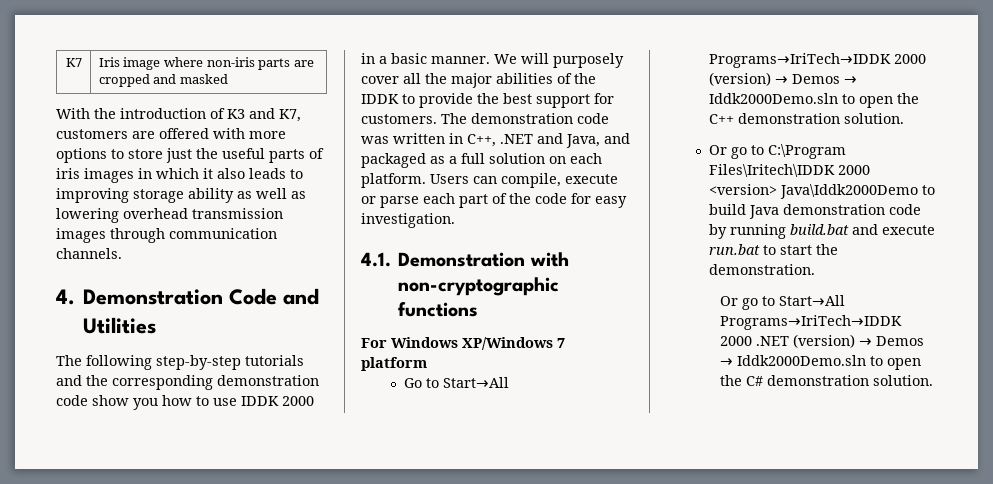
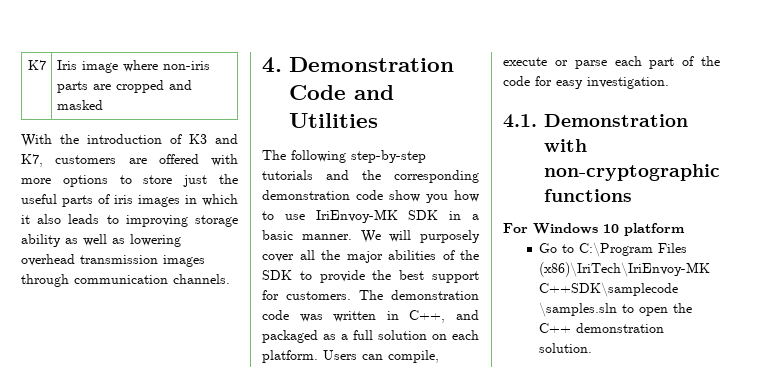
- The following step-by-step tutorials and the corresponding demonstration code show you how to use IDDK 2000 in a basic manner.
+ The following step-by-step tutorials and the corresponding demonstration code show you how to use IriEnvoy-MK SDK in a basic manner.
- We will purposely cover all the major abilities of the IDDK to provide the best support for customers.
+ We will purposely cover all the major abilities of the SDK to provide the best support for customers.
- The demonstration code was written in C++, .NET and Java, and packaged as a full solution on each platform.
+ The demonstration code was written in C++, and packaged as a full solution on each platform.
- For Windows XP/Windows 7 platform
+ For Windows 10 platform
- Go to Start→All Programs→IriTech→IDDK 2000 (version) → Demos → Iddk2000Demo.sln to open the C++ demonstration solution.
+ Go to C:\Program Files (x86)\IriTech\IriEnvoy-MK C++SDK\samplecode \samples.sln to open the C++ demonstration solution.
- Or go to C:\Program Files\Iritech\IDDK 2000 <version> Java\Iddk2000Demo to build Java demonstration code by running build.bat and execute run.bat to start the demonstration.
- Or go to Start→All Programs→IriTech→IDDK 2000 .NET (version) → Demos → Iddk2000Demo.sln to open the C# demonstration solution.

